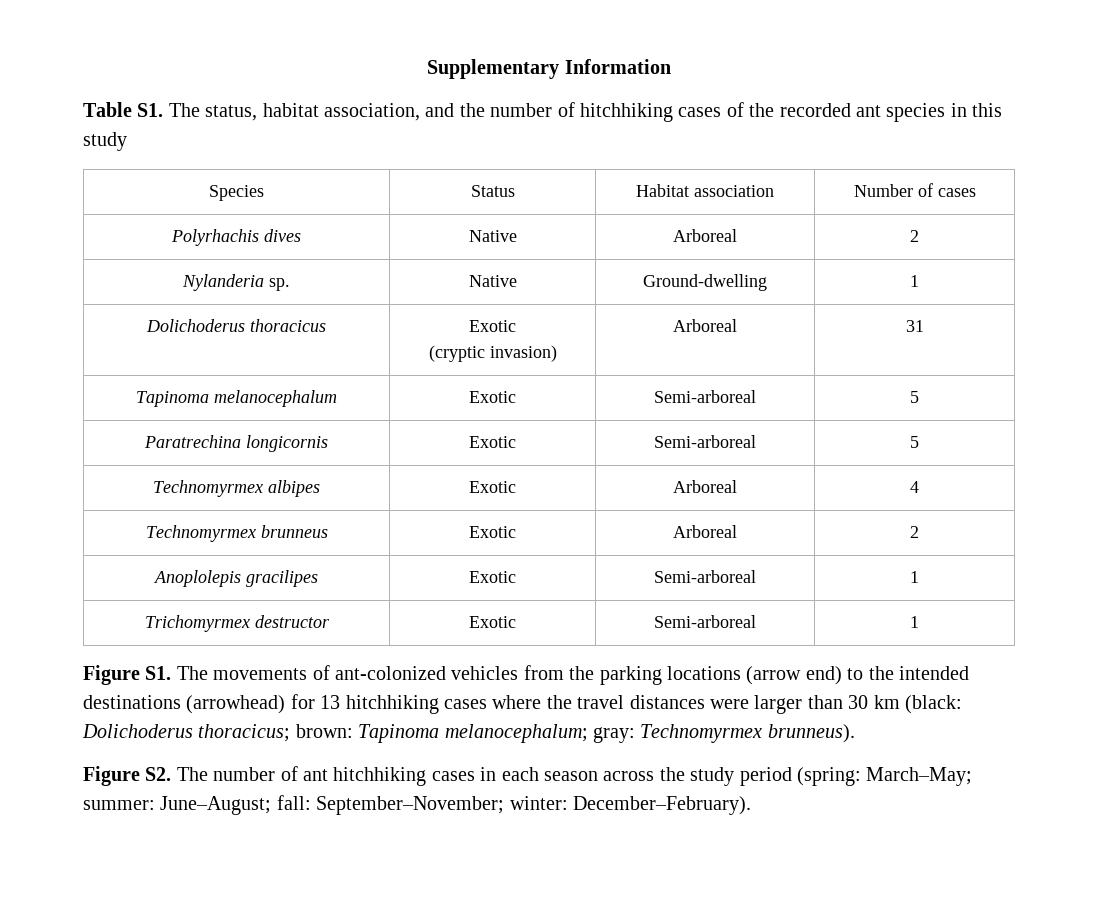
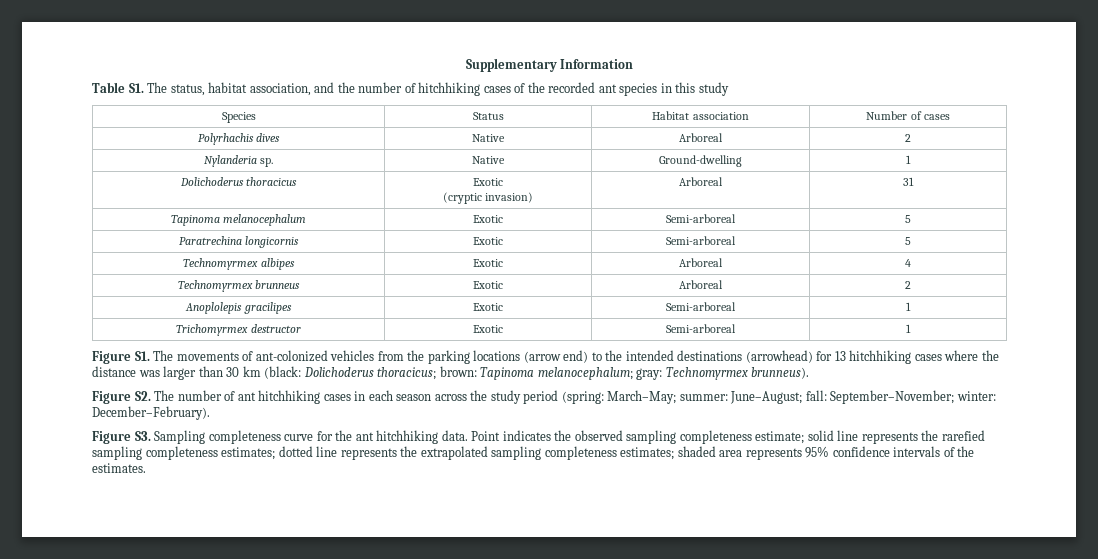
- Figure S1. The movements of ant-colonized vehicles from the parking locations (arrow end) to the intended destinations (arrowhead) for 13 hitchhiking cases where the travel distances were larger than 30 km (black: Dolichoderus thoracicus; brown: Tapinoma melanocephalum; gray: Technomyrmex brunneus).
+ Figure S1. The movements of ant-colonized vehicles from the parking locations (arrow end) to the intended destinations (arrowhead) for 13 hitchhiking cases where the distance was larger than 30 km (black: Dolichoderus thoracicus; brown: Tapinoma melanocephalum; gray: Technomyrmex brunneus).
+ Figure S3. Sampling completeness curve for the ant hitchhiking data. Point indicates the observed sampling completeness estimate; solid line represents the rarefied sampling completeness estimates; dotted line represents the extrapolated sampling completeness estimates; shaded area represents 95% confidence intervals of the estimates.

